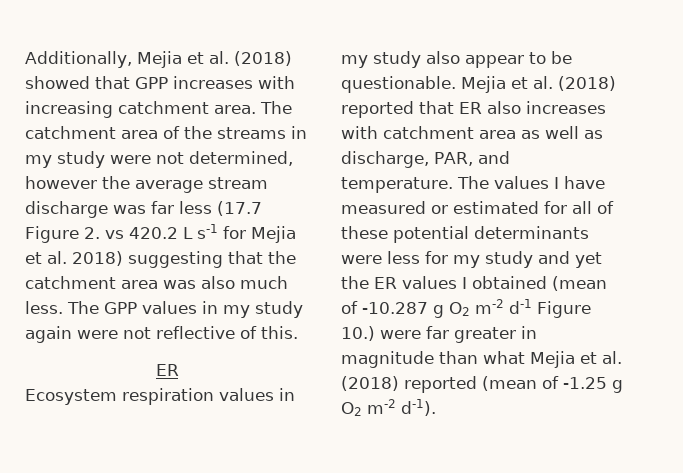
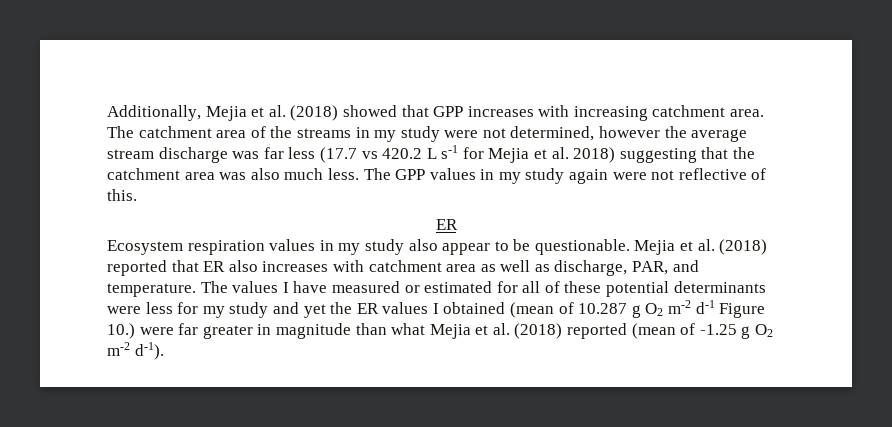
- The catchment area of the streams in my study were not determined, however the average stream discharge was far less (17.7 Figure 2. vs 420.2 L s-1 for Mejia et al. 2018) suggesting that the catchment area was also much less.
+ The catchment area of the streams in my study were not determined, however the average stream discharge was far less (17.7 vs 420.2 L s-1 for Mejia et al. 2018) suggesting that the catchment area was also much less.
- The values I have measured or estimated for all of these potential determinants were less for my study and yet the ER values I obtained (mean of -10.287 g O2 m-2 d-1 Figure 10.) were far greater in magnitude than what Mejia et al. (2018) reported (mean of -1.25 g O2 m-2 d-1).
+ The values I have measured or estimated for all of these potential determinants were less for my study and yet the ER values I obtained (mean of 10.287 g O2 m-2 d-1 Figure 10.) were far greater in magnitude than what Mejia et al. (2018) reported (mean of -1.25 g O2 m-2 d-1).

